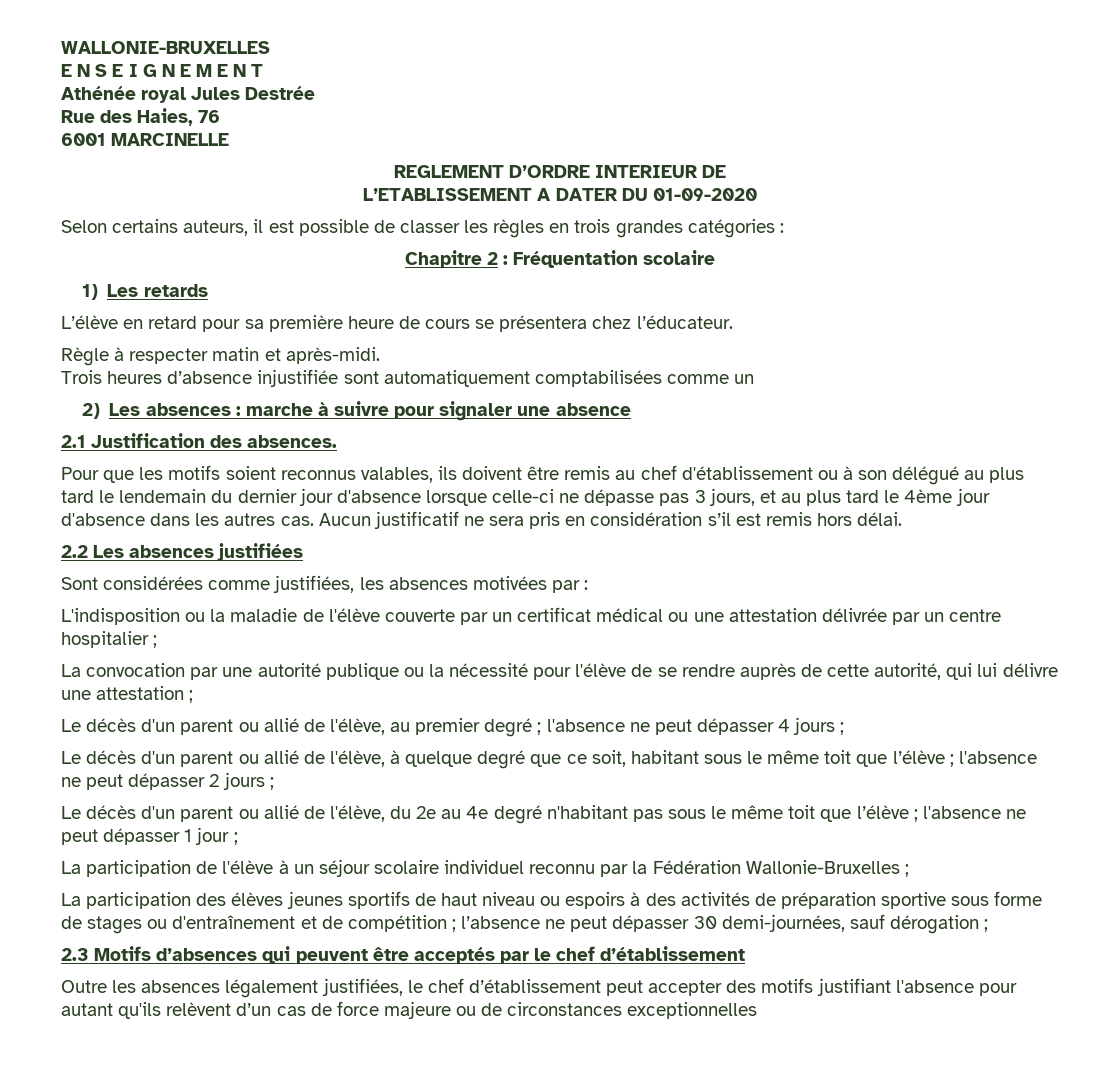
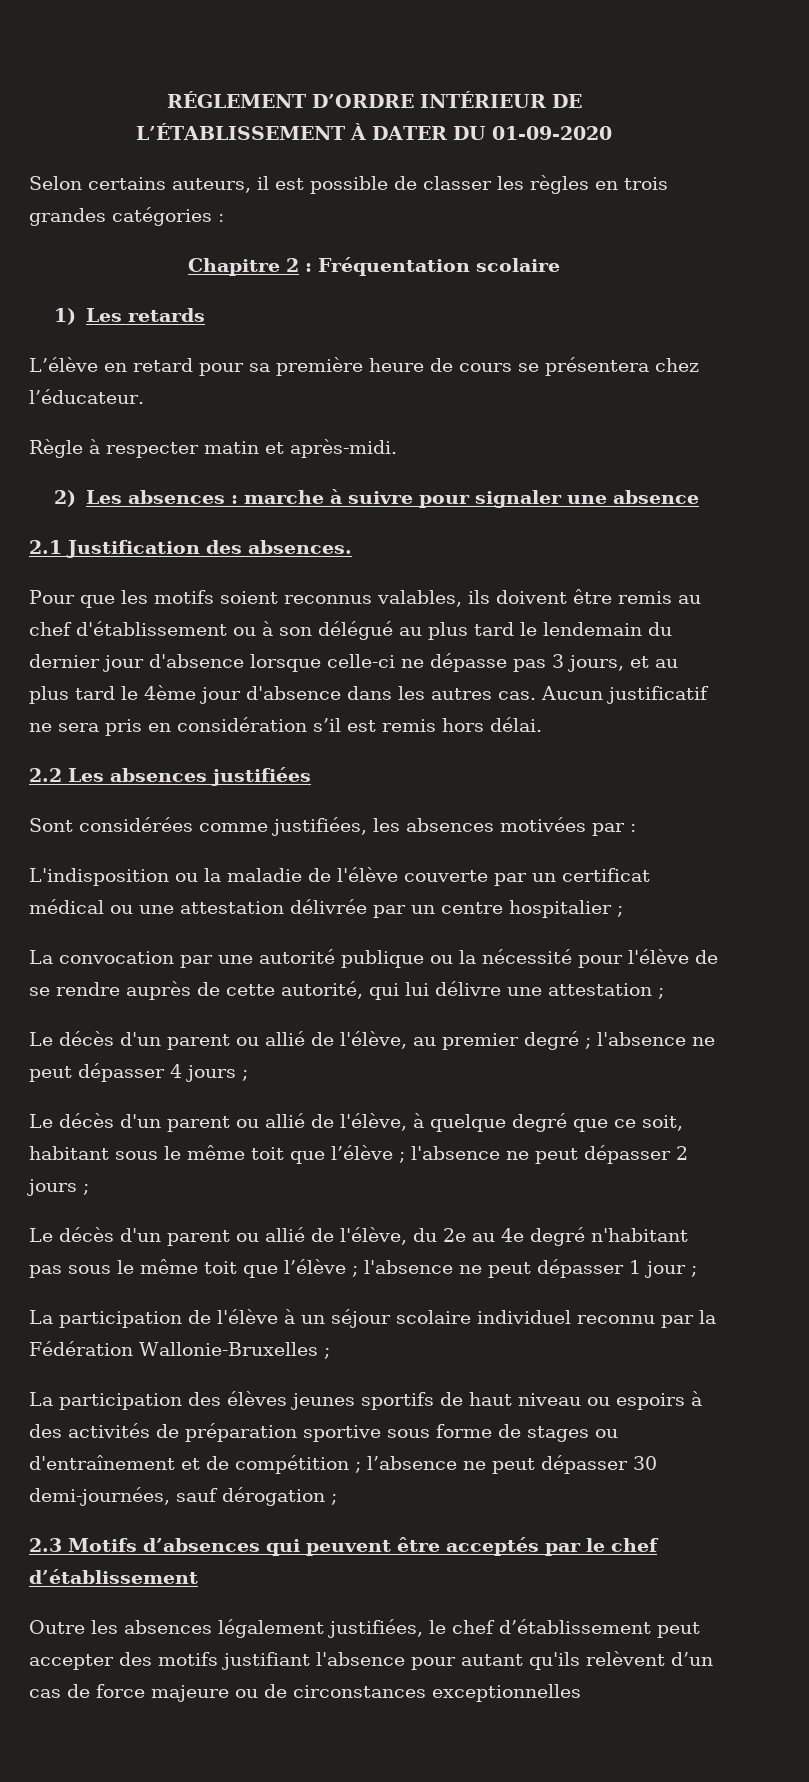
- WALLONIE-BRUXELLES
- E N S E I G N E M E N T
- Athénée royal Jules Destrée
- Rue des Haies, 76
- 6001 MARCINELLE
- REGLEMENT D’ORDRE INTERIEUR DE
+ RÉGLEMENT D’ORDRE INTÉRIEUR DE
- L’ETABLISSEMENT A DATER DU 01-09-2020
+ L’ÉTABLISSEMENT À DATER DU 01-09-2020
- Trois heures d’absence injustifiée sont automatiquement comptabilisées comme un

